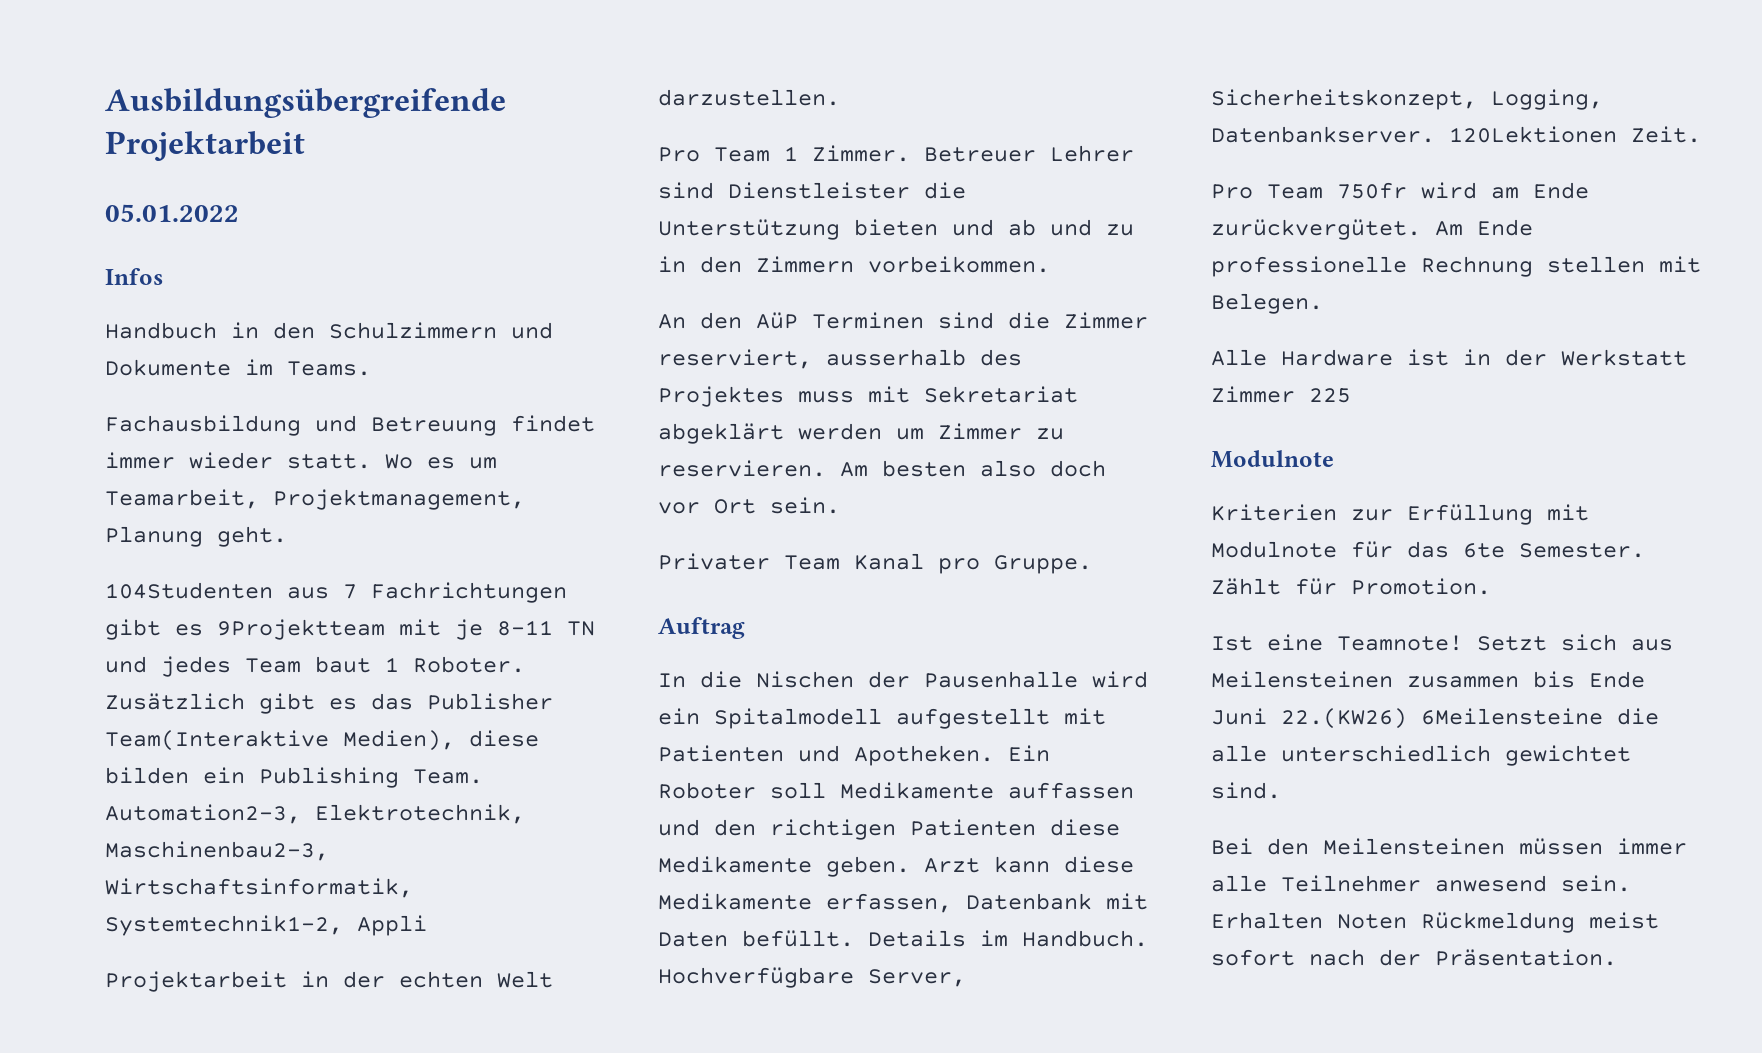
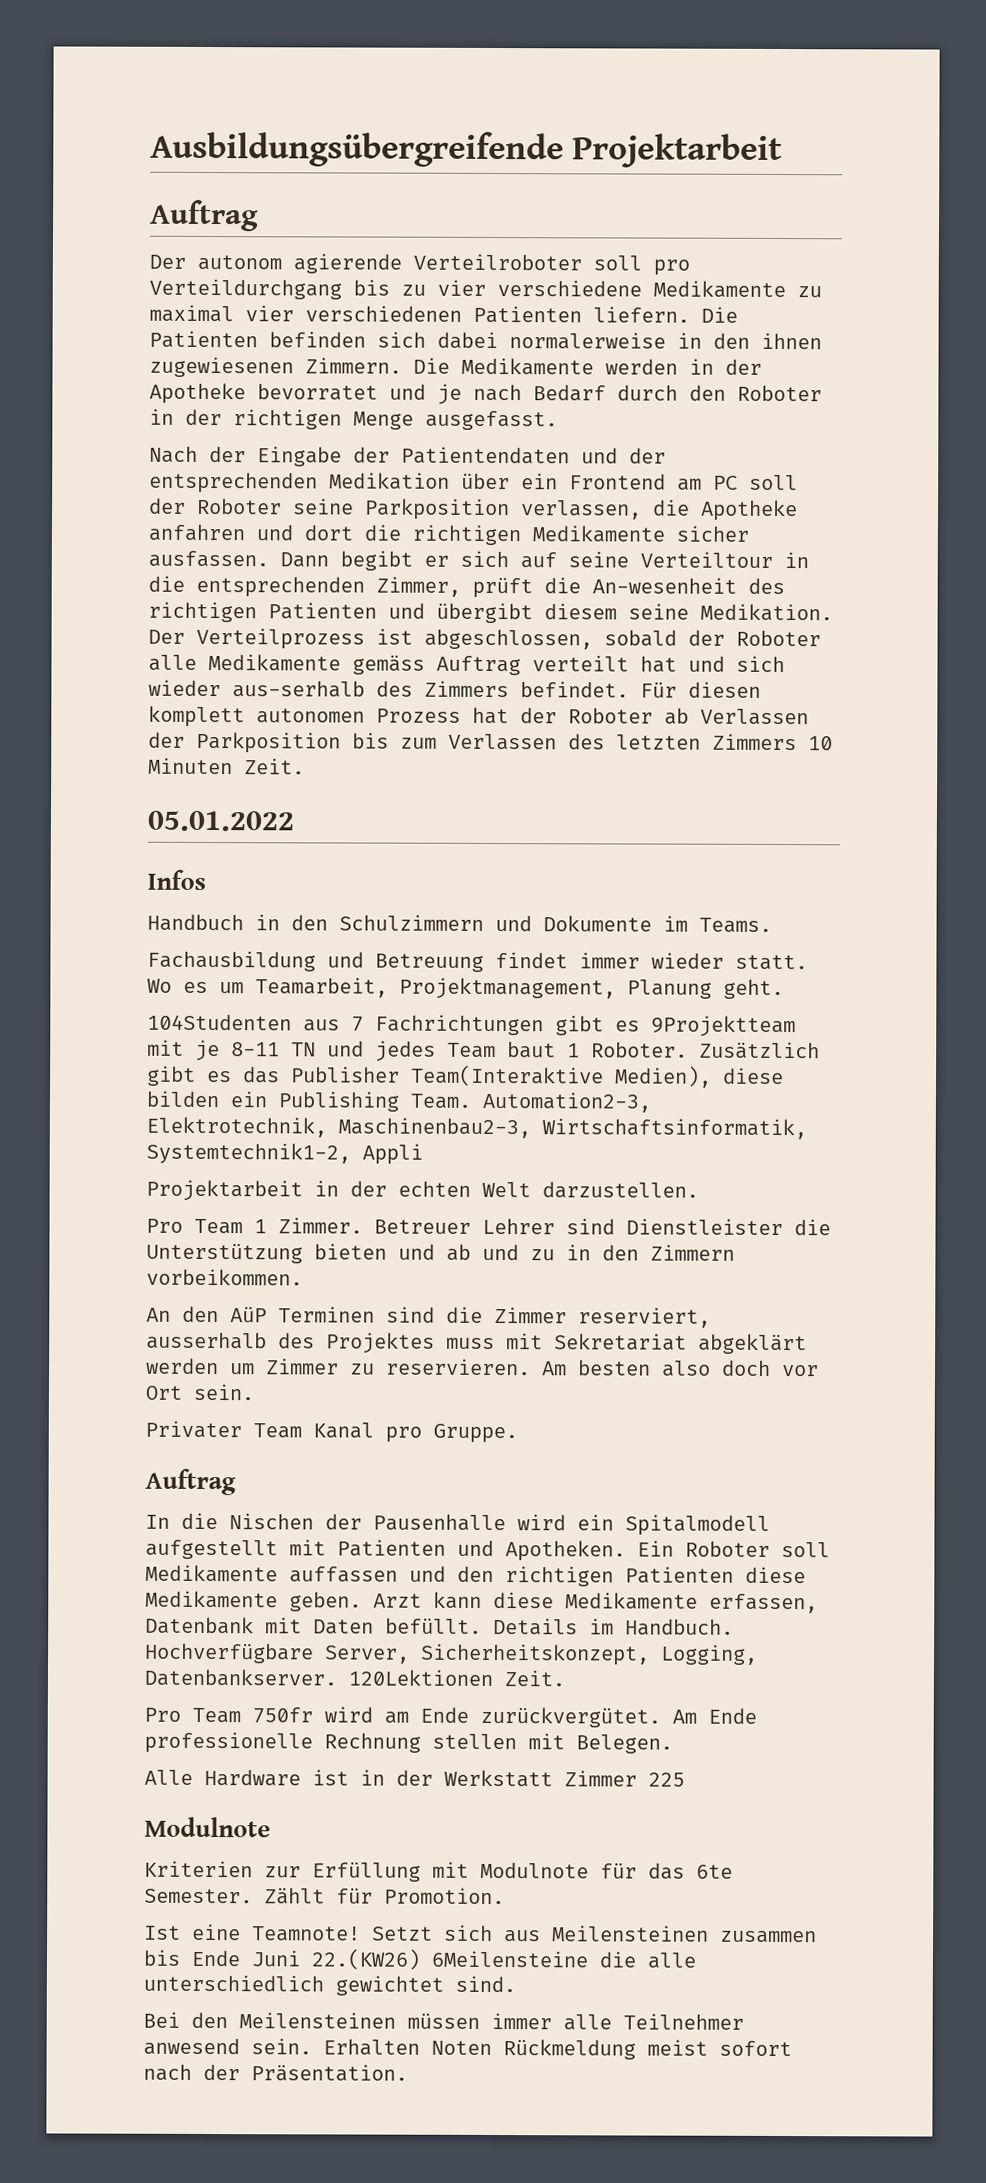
  Ausbildungsübergreifende Projektarbeit
+ Auftrag
+ Der autonom agierende Verteilroboter soll pro Verteildurchgang bis zu vier verschiedene Medikamente zu maximal vier verschiedenen Patienten liefern. Die Patienten befinden sich dabei normalerweise in den ihnen zugewiesenen Zimmern. Die Medikamente werden in der Apotheke bevorratet und je nach Bedarf durch den Roboter in der richtigen Menge ausgefasst.
+ Nach der Eingabe der Patientendaten und der entsprechenden Medikation über ein Frontend am PC soll der Roboter seine Parkposition verlassen, die Apotheke anfahren und dort die richtigen Medikamente sicher ausfassen. Dann begibt er sich auf seine Verteiltour in die entsprechenden Zimmer, prüft die An-wesenheit des richtigen Patienten und übergibt diesem seine Medikation. Der Verteilprozess ist abgeschlossen, sobald der Roboter alle Medikamente gemäss Auftrag verteilt hat und sich wieder aus-serhalb des Zimmers befindet. Für diesen komplett autonomen Prozess hat der Roboter ab Verlassen der Parkposition bis zum Verlassen des letzten Zimmers 10 Minuten Zeit.

